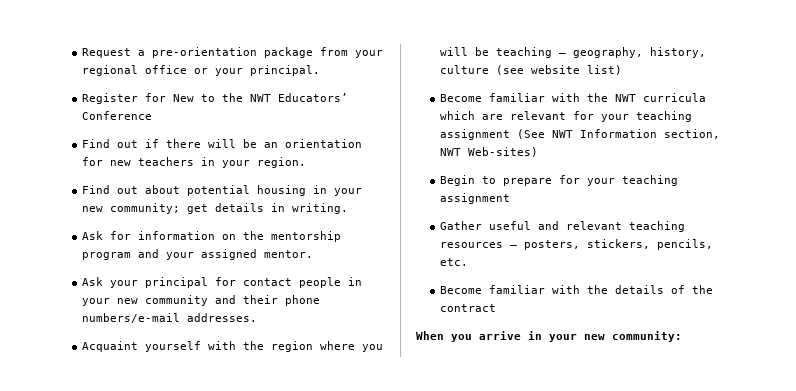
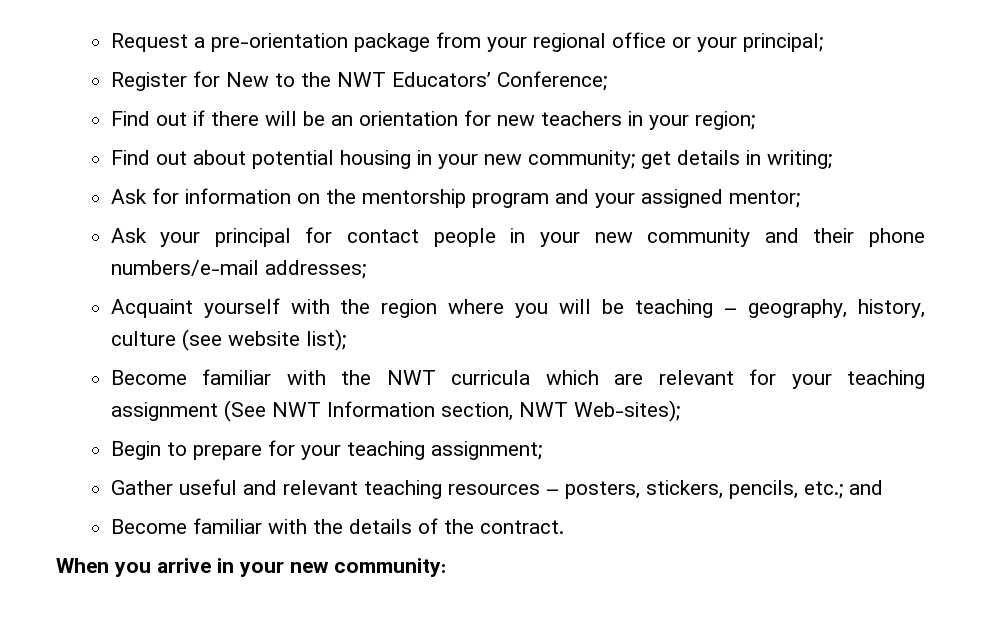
- Request a pre-orientation package from your regional office or your principal.
+ Request a pre-orientation package from your regional office or your principal;
- Register for New to the NWT Educators’ Conference
+ Register for New to the NWT Educators’ Conference;
- Find out if there will be an orientation for new teachers in your region.
+ Find out if there will be an orientation for new teachers in your region;
- Find out about potential housing in your new community; get details in writing.
+ Find out about potential housing in your new community; get details in writing;
- Ask for information on the mentorship program and your assigned mentor.
+ Ask for information on the mentorship program and your assigned mentor;
- Ask your principal for contact people in your new community and their phone numbers/e-mail addresses.
+ Ask your principal for contact people in your new community and their phone numbers/e-mail addresses;
- Acquaint yourself with the region where you will be teaching – geography, history, culture (see website list)
+ Acquaint yourself with the region where you will be teaching – geography, history, culture (see website list);
- Become familiar with the NWT curricula which are relevant for your teaching assignment (See NWT Information section, NWT Web-sites)
+ Become familiar with the NWT curricula which are relevant for your teaching assignment (See NWT Information section, NWT Web-sites);
- Begin to prepare for your teaching assignment
+ Begin to prepare for your teaching assignment;
- Gather useful and relevant teaching resources – posters, stickers, pencils, etc.
+ Gather useful and relevant teaching resources – posters, stickers, pencils, etc.; and
- Become familiar with the details of the contract
+ Become familiar with the details of the contract.

